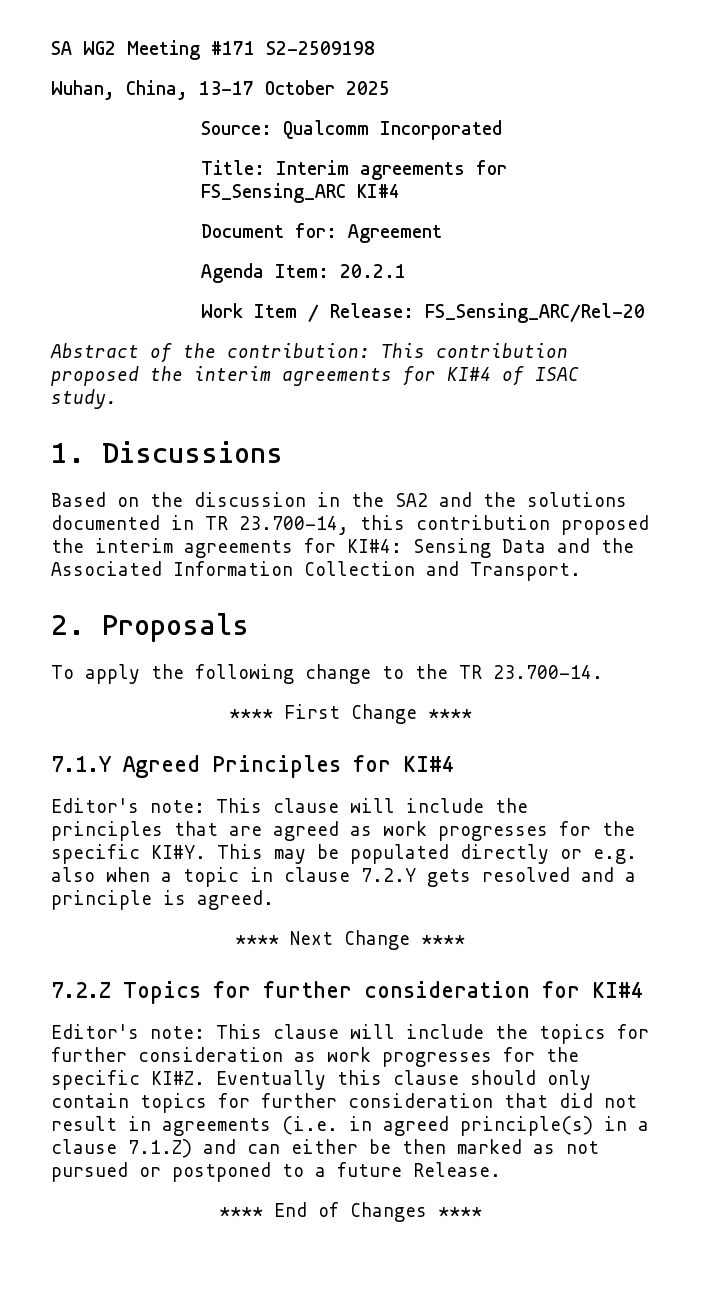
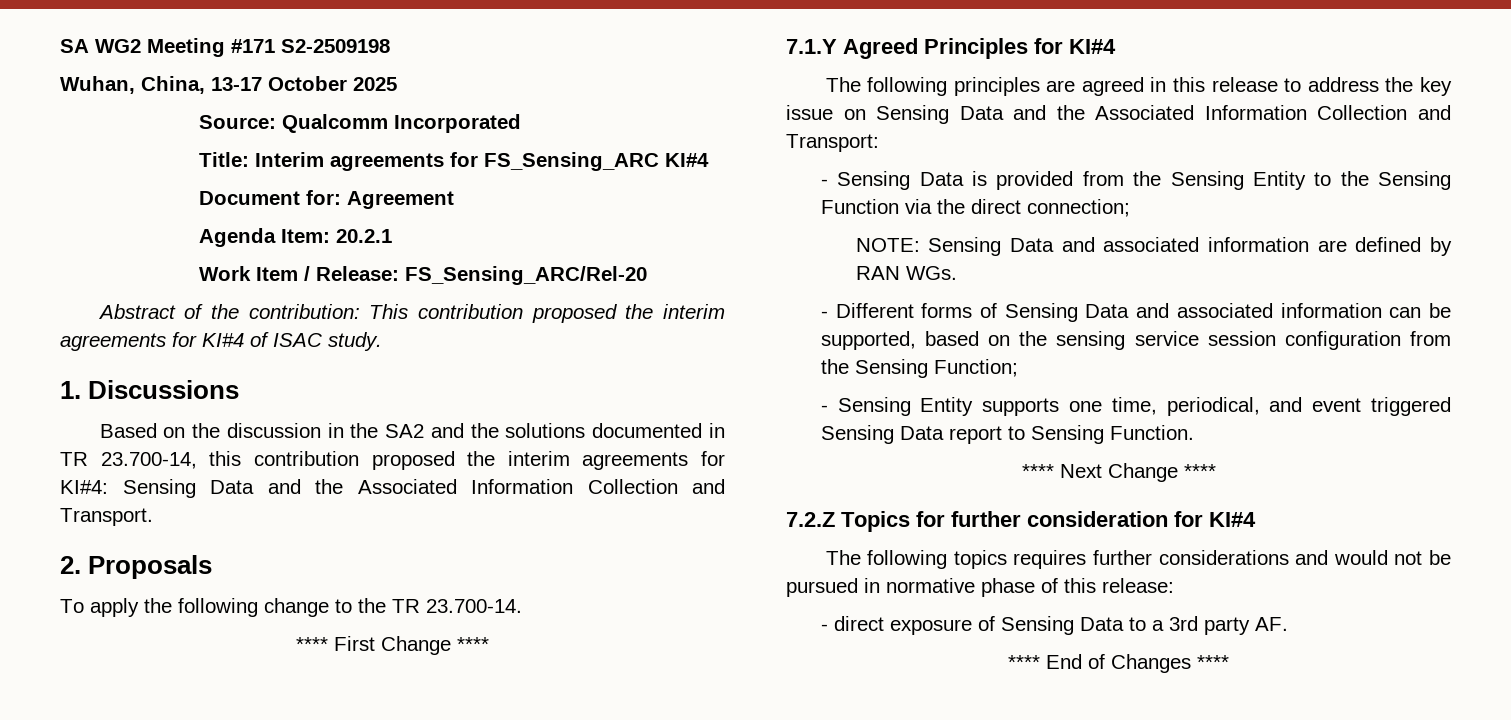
- Editor's note: This clause will include the principles that are agreed as work progresses for the specific KI#Y. This may be populated directly or e.g. also when a topic in clause 7.2.Y gets resolved and a principle is agreed.
+ The following principles are agreed in this release to address the key issue on Sensing Data and the Associated Information Collection and Transport:
+ - Sensing Data is provided from the Sensing Entity to the Sensing Function via the direct connection;
+ NOTE: Sensing Data and associated information are defined by RAN WGs.
+ - Different forms of Sensing Data and associated information can be supported, based on the sensing service session configuration from the Sensing Function;
+ - Sensing Entity supports one time, periodical, and event triggered Sensing Data report to Sensing Function.
- Editor's note: This clause will include the topics for further consideration as work progresses for the specific KI#Z. Eventually this clause should only contain topics for further consideration that did not result in agreements (i.e. in agreed principle(s) in a clause 7.1.Z) and can either be then marked as not pursued or postponed to a future Release.
+ The following topics requires further considerations and would not be pursued in normative phase of this release:
+ - direct exposure of Sensing Data to a 3rd party AF.

